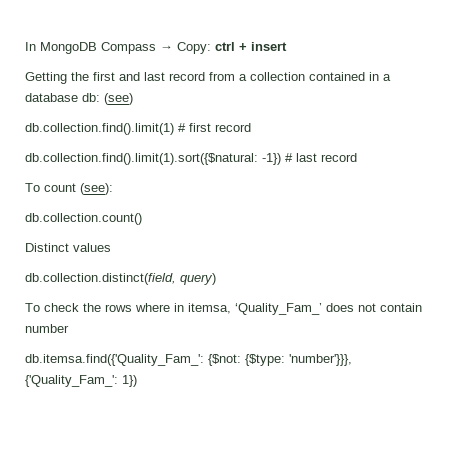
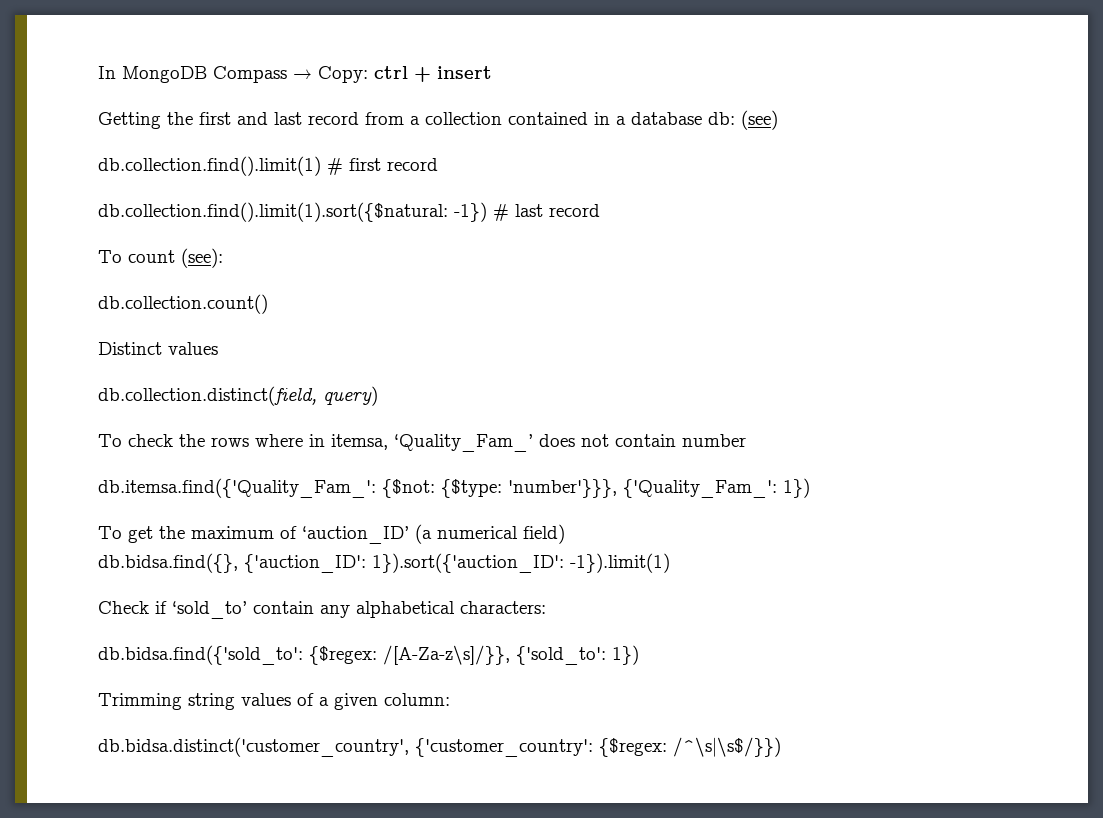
+ To get the maximum of ‘auction_ID’ (a numerical field)
+ db.bidsa.find({}, {'auction_ID': 1}).sort({'auction_ID': -1}).limit(1)
+ Check if ‘sold_to’ contain any alphabetical characters:
+ db.bidsa.find({'sold_to': {$regex: /[A-Za-z\s]/}}, {'sold_to': 1})
+ Trimming string values of a given column:
+ db.bidsa.distinct('customer_country', {'customer_country': {$regex: /^\s|\s$/}})

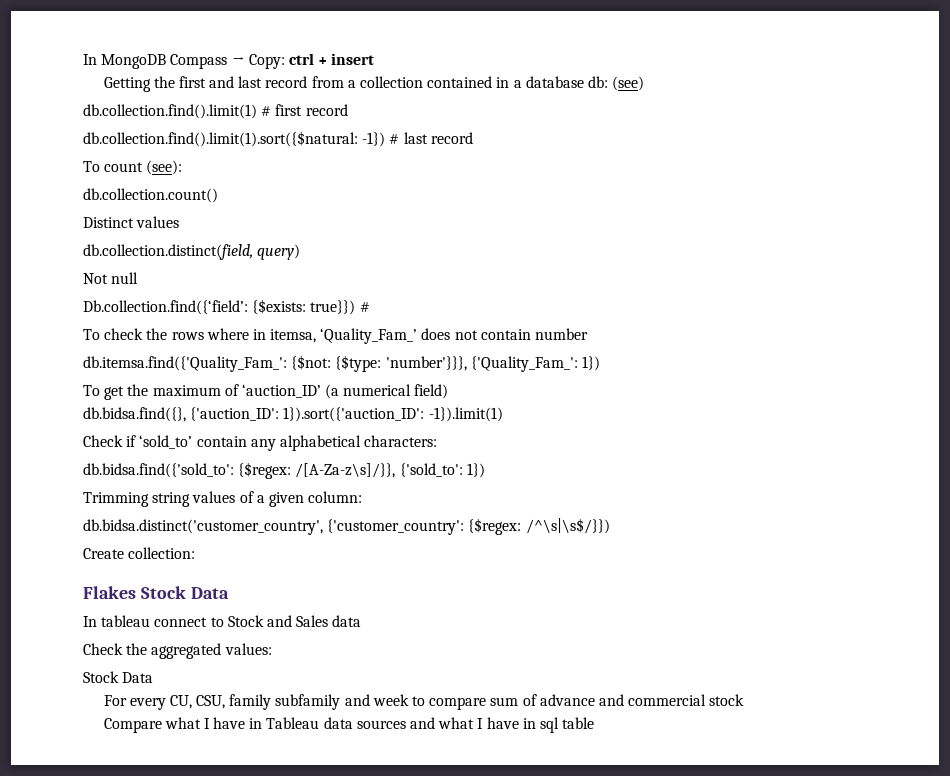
+ Not null
+ Db.collection.find({‘field’: {$exists: true}}) #
+ Create collection:
+ Flakes Stock Data
+ In tableau connect to Stock and Sales data
+ Check the aggregated values:
+ Stock Data
+ For every CU, CSU, family subfamily and week to compare sum of advance and commercial stock
+ Compare what I have in Tableau data sources and what I have in sql table

